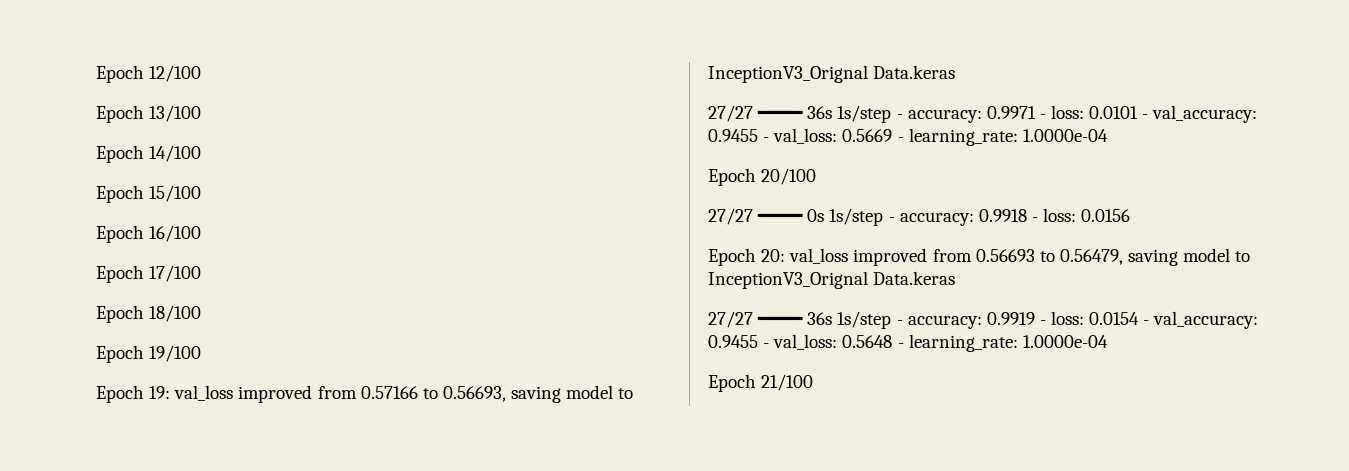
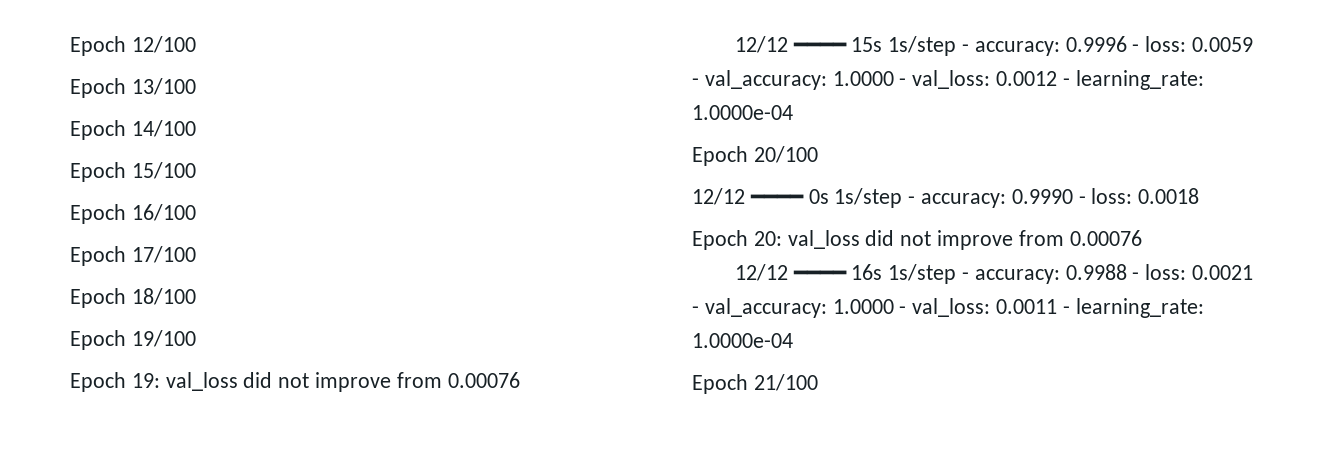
- Epoch 19: val_loss improved from 0.57166 to 0.56693, saving model to InceptionV3_Orignal Data.keras
- 27/27 ━━━━ 36s 1s/step - accuracy: 0.9971 - loss: 0.0101 - val_accuracy: 0.9455 - val_loss: 0.5669 - learning_rate: 1.0000e-04
+ Epoch 19: val_loss did not improve from 0.00076
+ 12/12 ━━━━ 15s 1s/step - accuracy: 0.9996 - loss: 0.0059 - val_accuracy: 1.0000 - val_loss: 0.0012 - learning_rate: 1.0000e-04
- 27/27 ━━━━ 0s 1s/step - accuracy: 0.9918 - loss: 0.0156
+ 12/12 ━━━━ 0s 1s/step - accuracy: 0.9990 - loss: 0.0018
- Epoch 20: val_loss improved from 0.56693 to 0.56479, saving model to InceptionV3_Orignal Data.keras
- 27/27 ━━━━ 36s 1s/step - accuracy: 0.9919 - loss: 0.0154 - val_accuracy: 0.9455 - val_loss: 0.5648 - learning_rate: 1.0000e-04
+ Epoch 20: val_loss did not improve from 0.00076
+ 12/12 ━━━━ 16s 1s/step - accuracy: 0.9988 - loss: 0.0021 - val_accuracy: 1.0000 - val_loss: 0.0011 - learning_rate: 1.0000e-04

